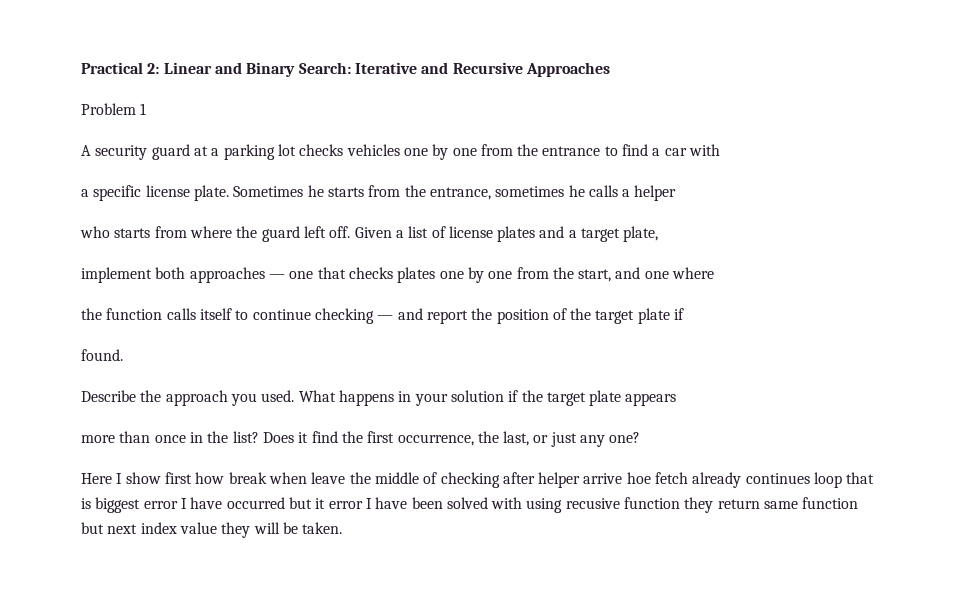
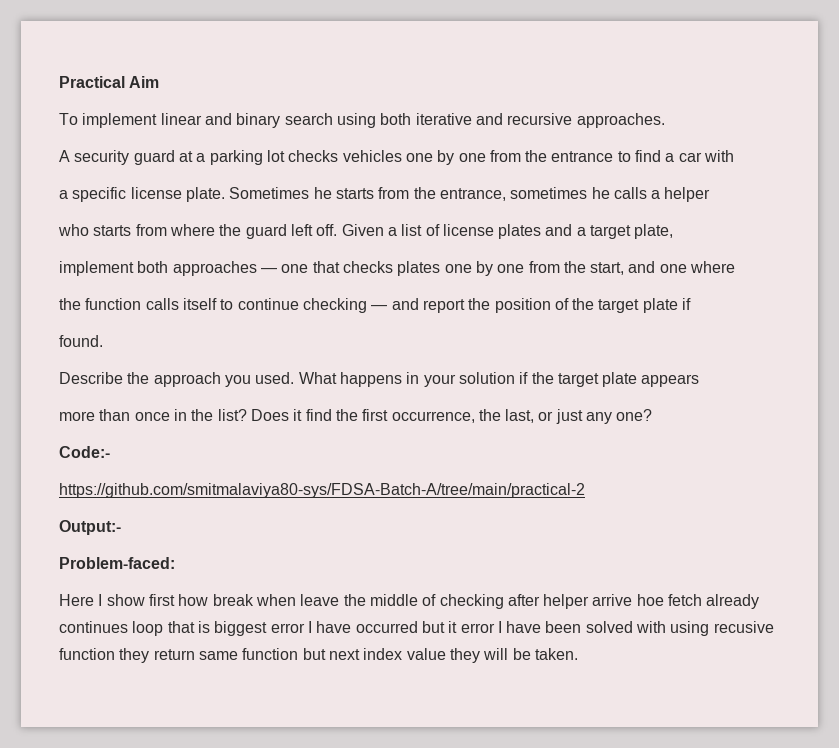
- Practical 2: Linear and Binary Search: Iterative and Recursive Approaches
- Problem 1
+ Practical Aim
+ To implement linear and binary search using both iterative and recursive approaches.
+ Code:-
+ https://github.com/smitmalaviya80-sys/FDSA-Batch-A/tree/main/practical-2
+ Output:-
+ Problem-faced:

